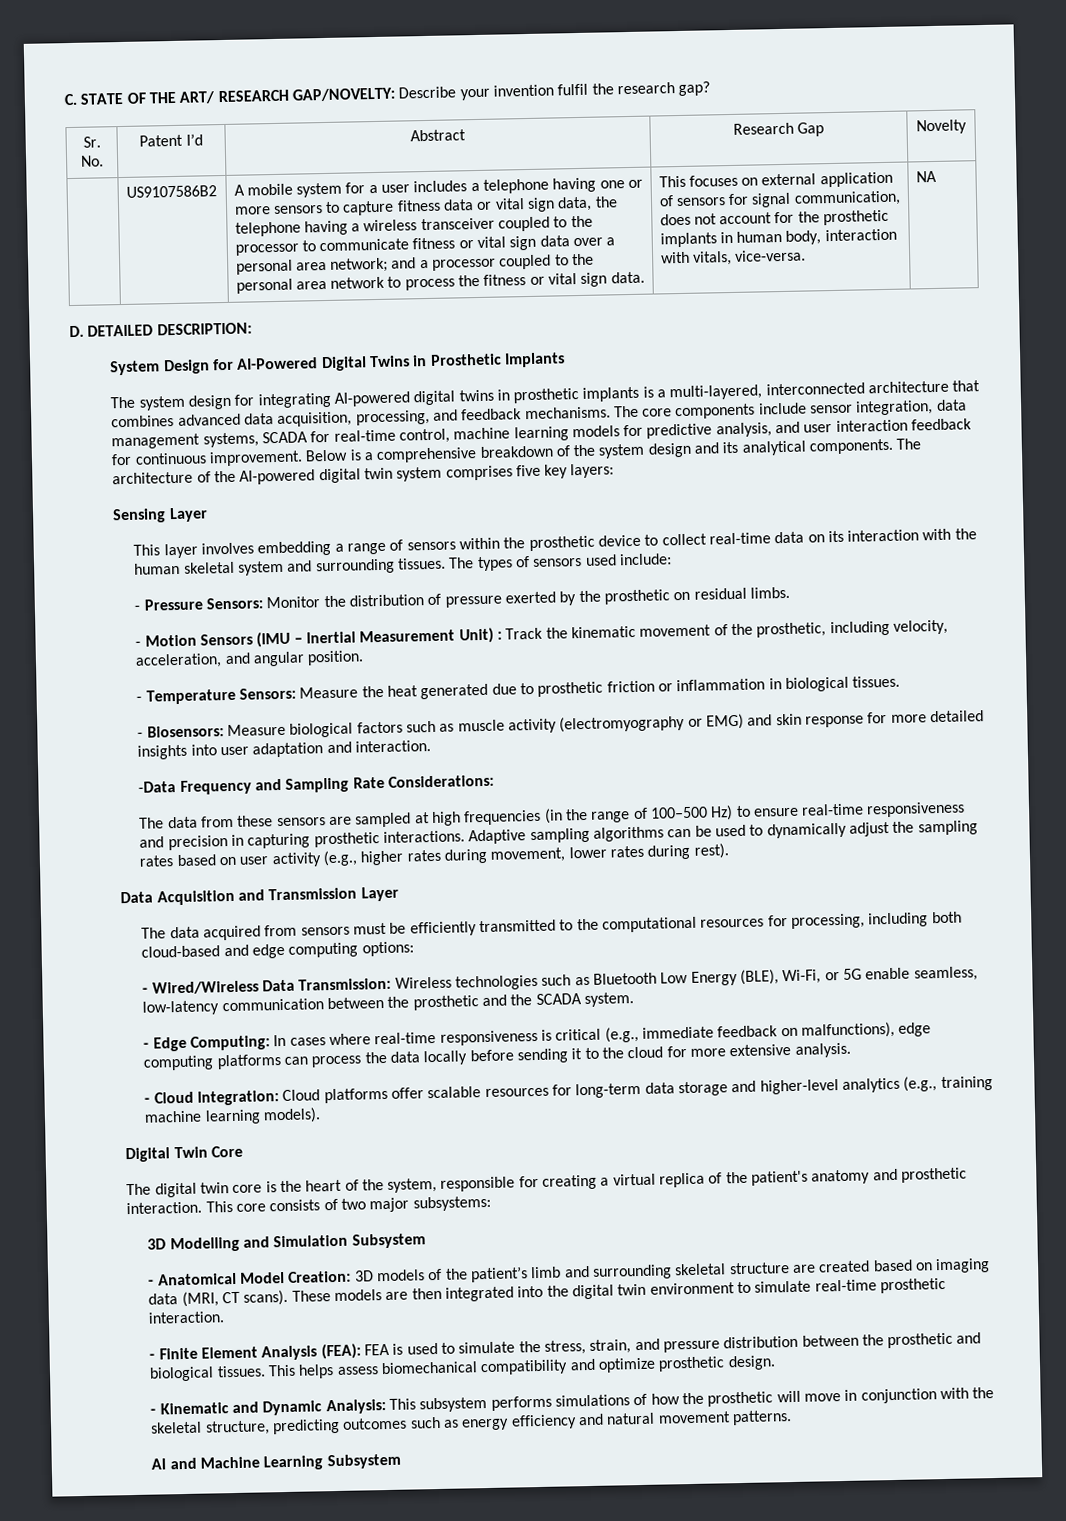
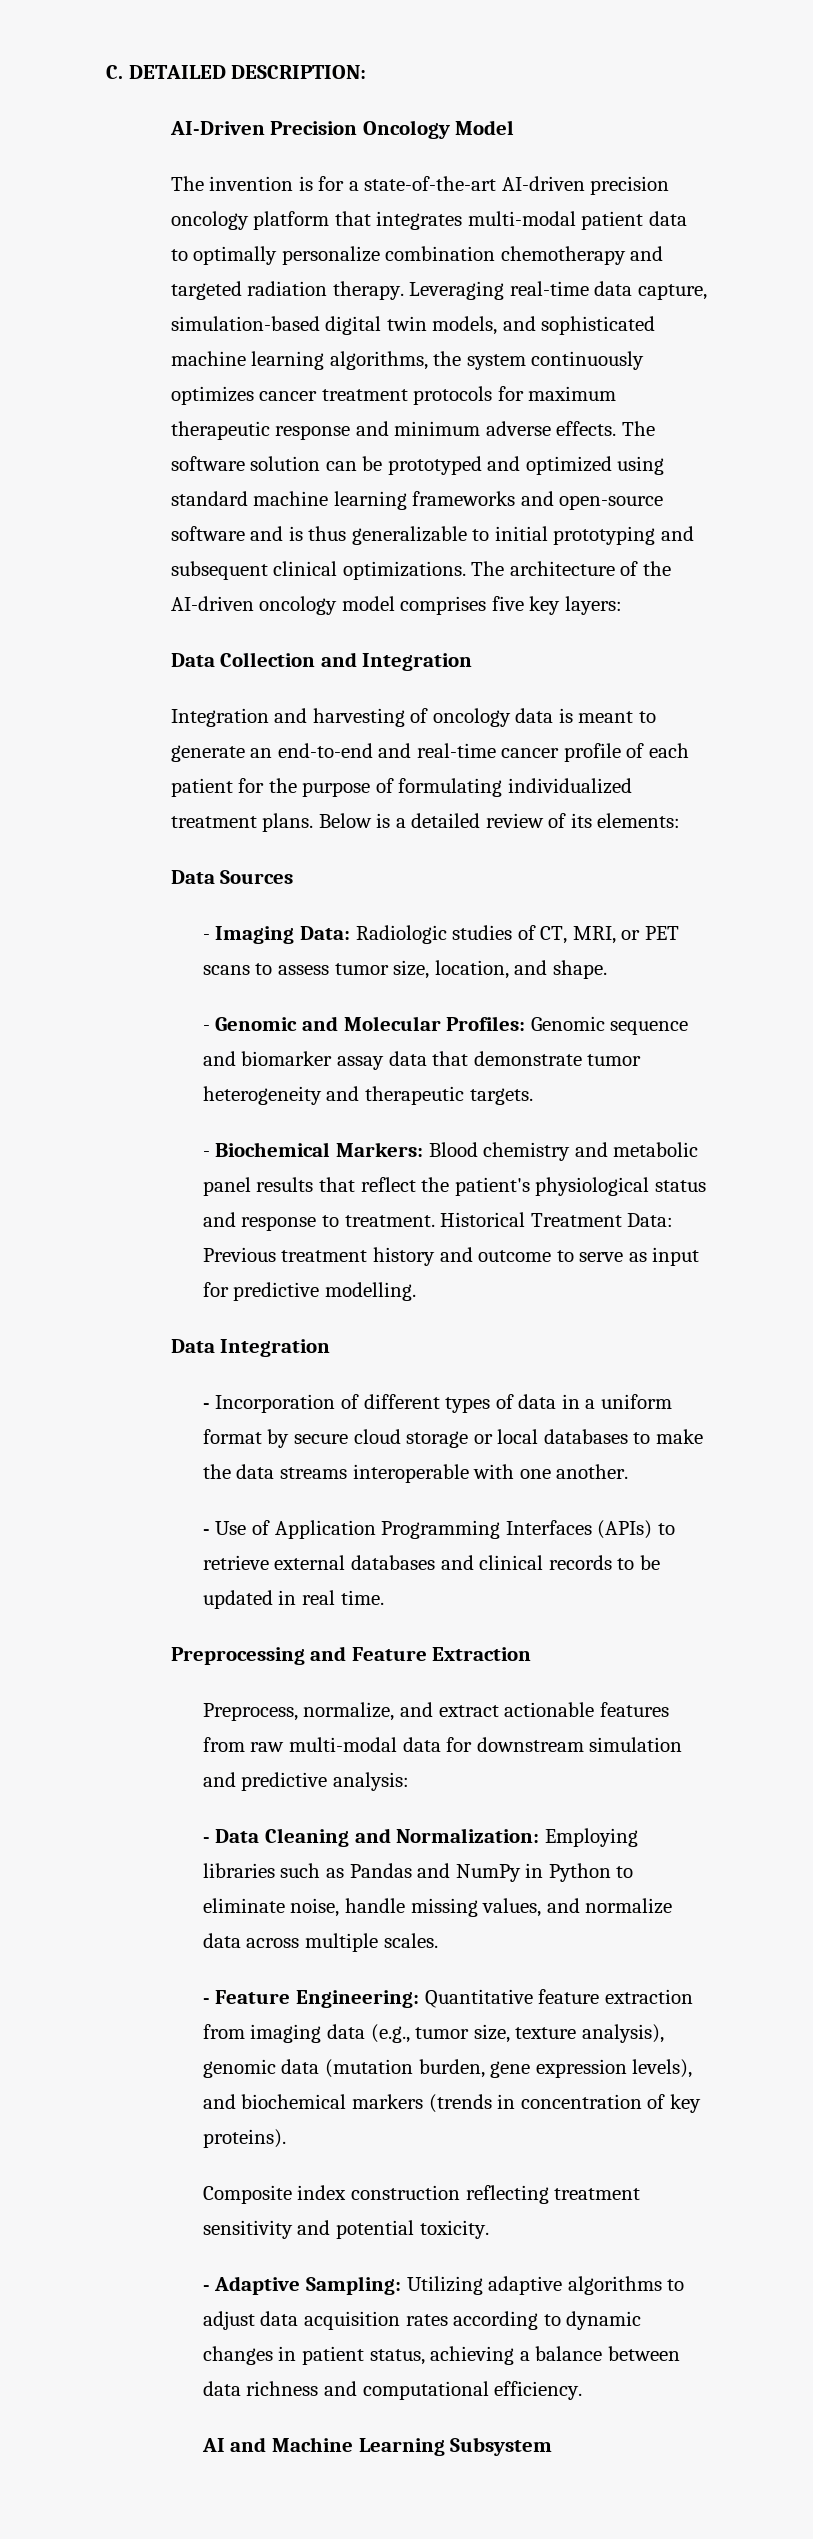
- C. STATE OF THE ART/ RESEARCH GAP/NOVELTY: Describe your invention fulfil the research gap?
- Sr. No. | Patent I’d | Abstract | Research Gap | Novelty
- | US9107586B2 | A mobile system for a user includes a telephone having one or more sensors to capture fitness data or vital sign data, the telephone having a wireless transceiver coupled to the processor to communicate fitness or vital sign data over a personal area network; and a processor coupled to the personal area network to process the fitness or vital sign data. | This focuses on external application of sensors for signal communication, does not account for the prosthetic implants in human body, interaction with vitals, vice-versa. | NA
- D. DETAILED DESCRIPTION:
- System Design for AI-Powered Digital Twins in Prosthetic Implants
- The system design for integrating AI-powered digital twins in prosthetic implants is a multi-layered, interconnected architecture that combines advanced data acquisition, processing, and feedback mechanisms. The core components include sensor integration, data management systems, SCADA for real-time control, machine learning models for predictive analysis, and user interaction feedback for continuous improvement. Below is a comprehensive breakdown of the system design and its analytical components. The architecture of the AI-powered digital twin system comprises five key layers:
- Sensing Layer
- This layer involves embedding a range of sensors within the prosthetic device to collect real-time data on its interaction with the human skeletal system and surrounding tissues. The types of sensors used include:
- - Pressure Sensors: Monitor the distribution of pressure exerted by the prosthetic on residual limbs.
- - Motion Sensors (IMU – Inertial Measurement Unit) : Track the kinematic movement of the prosthetic, including velocity, acceleration, and angular position.
- - Temperature Sensors: Measure the heat generated due to prosthetic friction or inflammation in biological tissues.
- - Biosensors: Measure biological factors such as muscle activity (electromyography or EMG) and skin response for more detailed insights into user adaptation and interaction.
- -Data Frequency and Sampling Rate Considerations:
- The data from these sensors are sampled at high frequencies (in the range of 100–500 Hz) to ensure real-time responsiveness and precision in capturing prosthetic interactions. Adaptive sampling algorithms can be used to dynamically adjust the sampling rates based on user activity (e.g., higher rates during movement, lower rates during rest).
- Data Acquisition and Transmission Layer
- The data acquired from sensors must be efficiently transmitted to the computational resources for processing, including both cloud-based and edge computing options:
- - Wired/Wireless Data Transmission: Wireless technologies such as Bluetooth Low Energy (BLE), Wi-Fi, or 5G enable seamless, low-latency communication between the prosthetic and the SCADA system.
- - Edge Computing: In cases where real-time responsiveness is critical (e.g., immediate feedback on malfunctions), edge computing platforms can process the data locally before sending it to the cloud for more extensive analysis.
- - Cloud Integration: Cloud platforms offer scalable resources for long-term data storage and higher-level analytics (e.g., training machine learning models).
- Digital Twin Core
- The digital twin core is the heart of the system, responsible for creating a virtual replica of the patient's anatomy and prosthetic interaction. This core consists of two major subsystems:
- 3D Modelling and Simulation Subsystem
- - Anatomical Model Creation: 3D models of the patient’s limb and surrounding skeletal structure are created based on imaging data (MRI, CT scans). These models are then integrated into the digital twin environment to simulate real-time prosthetic interaction.
- - Finite Element Analysis (FEA): FEA is used to simulate the stress, strain, and pressure distribution between the prosthetic and biological tissues. This helps assess biomechanical compatibility and optimize prosthetic design.
- - Kinematic and Dynamic Analysis: This subsystem performs simulations of how the prosthetic will move in conjunction with the skeletal structure, predicting outcomes such as energy efficiency and natural movement patterns.
+ C. DETAILED DESCRIPTION:
+ AI-Driven Precision Oncology Model
+ The invention is for a state-of-the-art AI-driven precision oncology platform that integrates multi-modal patient data to optimally personalize combination chemotherapy and targeted radiation therapy. Leveraging real-time data capture, simulation-based digital twin models, and sophisticated machine learning algorithms, the system continuously optimizes cancer treatment protocols for maximum therapeutic response and minimum adverse effects. The software solution can be prototyped and optimized using standard machine learning frameworks and open-source software and is thus generalizable to initial prototyping and subsequent clinical optimizations. The architecture of the AI-driven oncology model comprises five key layers:
+ Data Collection and Integration
+ Integration and harvesting of oncology data is meant to generate an end-to-end and real-time cancer profile of each patient for the purpose of formulating individualized treatment plans. Below is a detailed review of its elements:
+ Data Sources
+ - Imaging Data: Radiologic studies of CT, MRI, or PET scans to assess tumor size, location, and shape.
+ - Genomic and Molecular Profiles: Genomic sequence and biomarker assay data that demonstrate tumor heterogeneity and therapeutic targets.
+ - Biochemical Markers: Blood chemistry and metabolic panel results that reflect the patient's physiological status and response to treatment. Historical Treatment Data: Previous treatment history and outcome to serve as input for predictive modelling.
+ Data Integration
+ - Incorporation of different types of data in a uniform format by secure cloud storage or local databases to make the data streams interoperable with one another.
+ - Use of Application Programming Interfaces (APIs) to retrieve external databases and clinical records to be updated in real time.
+ Preprocessing and Feature Extraction
+ Preprocess, normalize, and extract actionable features from raw multi-modal data for downstream simulation and predictive analysis:
+ - Data Cleaning and Normalization: Employing libraries such as Pandas and NumPy in Python to eliminate noise, handle missing values, and normalize data across multiple scales.
+ - Feature Engineering: Quantitative feature extraction from imaging data (e.g., tumor size, texture analysis), genomic data (mutation burden, gene expression levels), and biochemical markers (trends in concentration of key proteins).
+ Composite index construction reflecting treatment sensitivity and potential toxicity.
+ - Adaptive Sampling: Utilizing adaptive algorithms to adjust data acquisition rates according to dynamic changes in patient status, achieving a balance between data richness and computational efficiency.

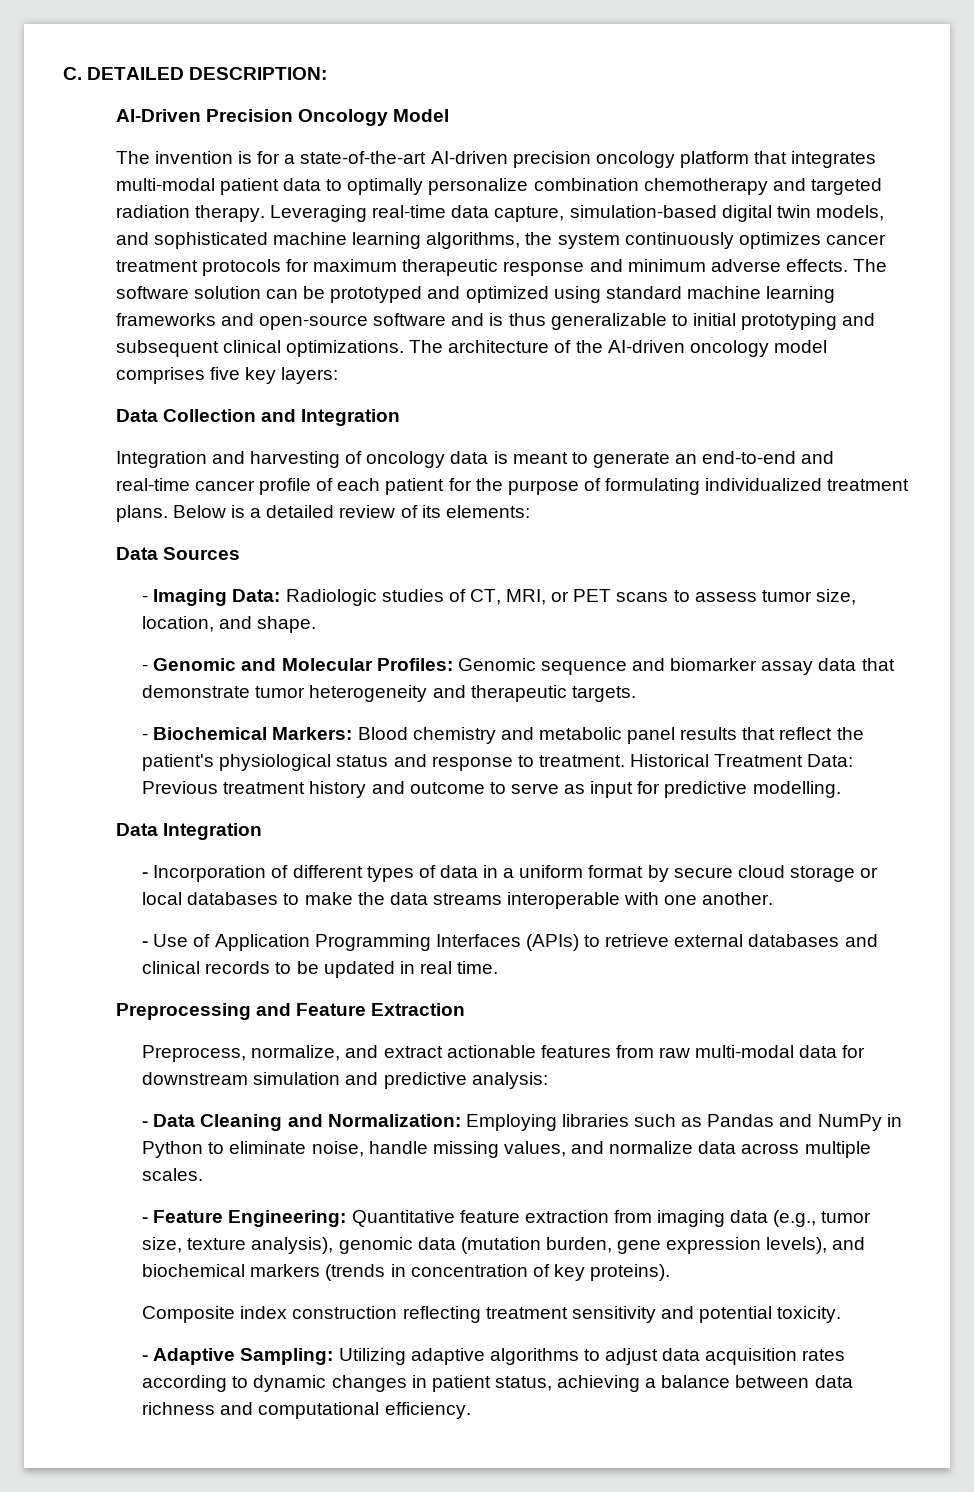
- AI and Machine Learning Subsystem

